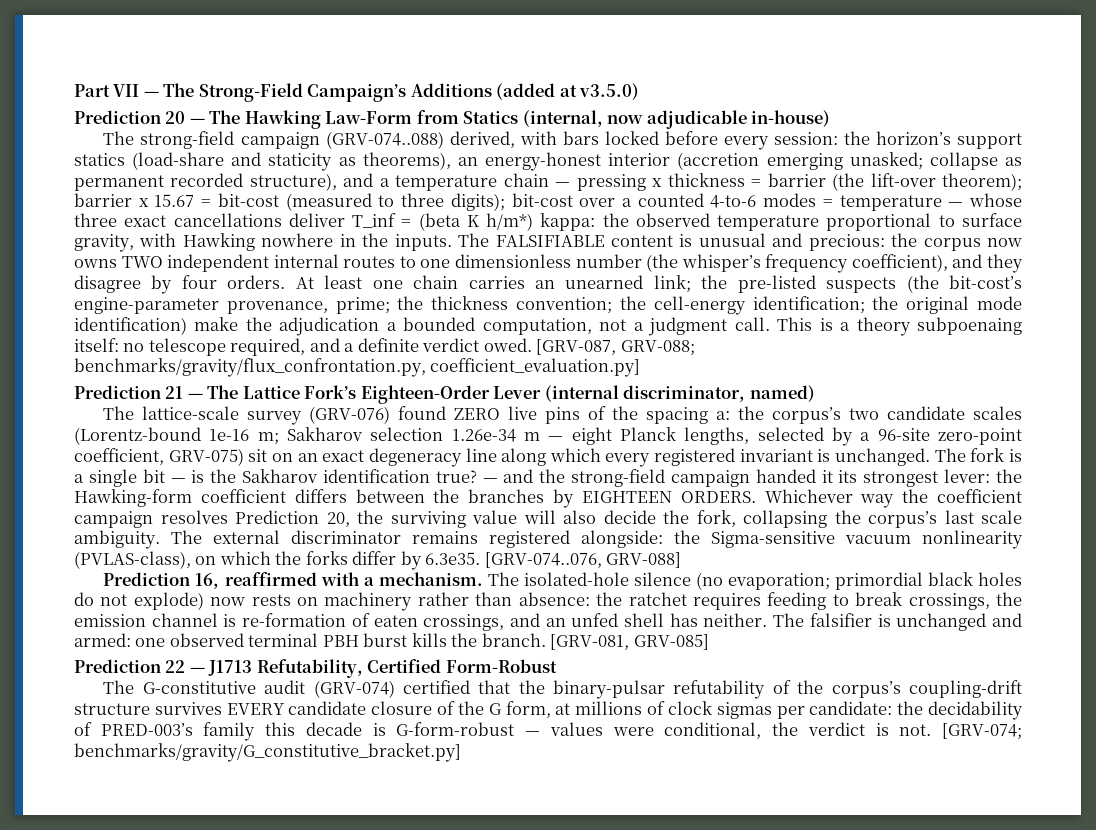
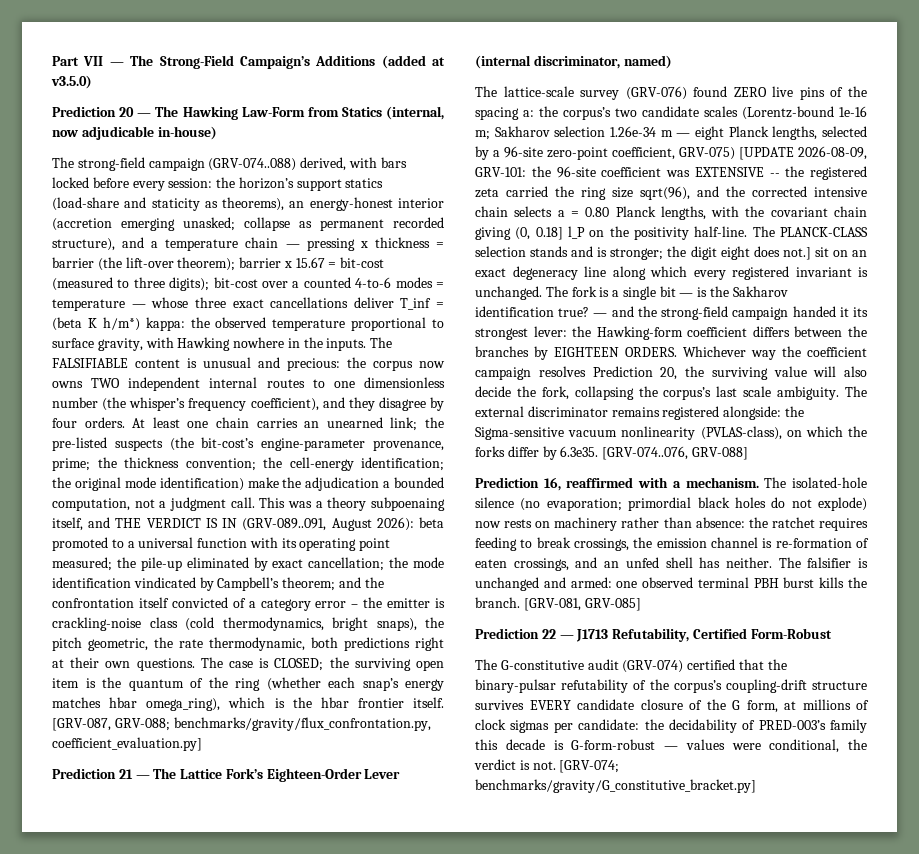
- This is a theory subpoenaing itself: no telescope required, and a definite verdict owed.
+ This was a theory subpoenaing itself, and THE VERDICT IS IN (GRV-089..091, August 2026): beta promoted to a universal function with its operating point measured; the pile-up eliminated by exact cancellation; the mode identification vindicated by Campbell’s theorem; and the confrontation itself convicted of a category error – the emitter is crackling-noise class (cold thermodynamics, bright snaps), the pitch geometric, the rate thermodynamic, both predictions right at their own questions. The case is CLOSED; the surviving open item is the quantum of the ring (whether each snap’s energy matches hbar omega_ring), which is the hbar frontier itself.
- The lattice-scale survey (GRV-076) found ZERO live pins of the spacing a: the corpus’s two candidate scales (Lorentz-bound 1e-16 m; Sakharov selection 1.26e-34 m — eight Planck lengths, selected by a 96-site zero-point coefficient, GRV-075) sit on an exact degeneracy line along which every registered invariant is unchanged.
+ The lattice-scale survey (GRV-076) found ZERO live pins of the spacing a: the corpus’s two candidate scales (Lorentz-bound 1e-16 m; Sakharov selection 1.26e-34 m — eight Planck lengths, selected by a 96-site zero-point coefficient, GRV-075) [UPDATE 2026-08-09, GRV-101: the 96-site coefficient was EXTENSIVE -- the registered zeta carried the ring size sqrt(96), and the corrected intensive chain selects a = 0.80 Planck lengths, with the covariant chain giving (0, 0.18] l_P on the positivity half-line. The PLANCK-CLASS selection stands and is stronger; the digit eight does not.] sit on an exact degeneracy line along which every registered invariant is unchanged.

